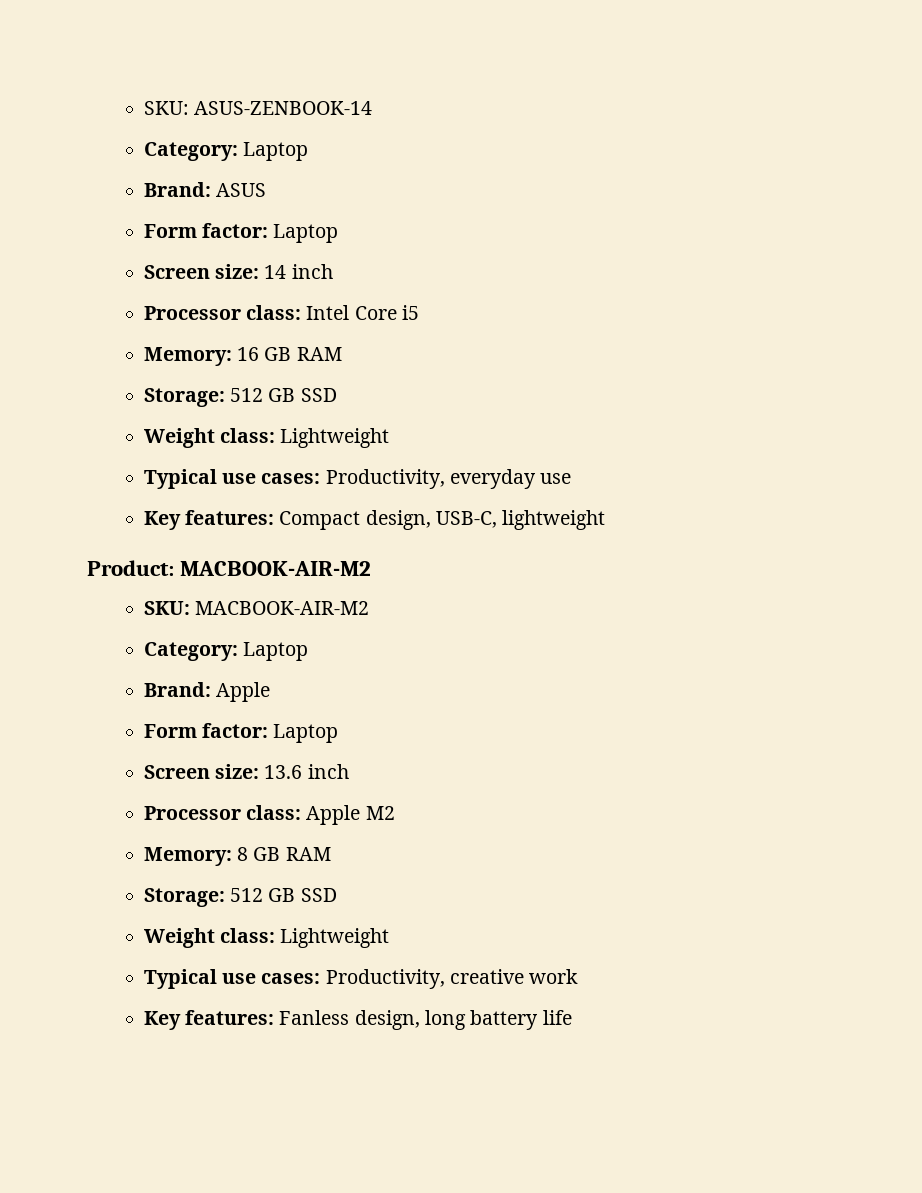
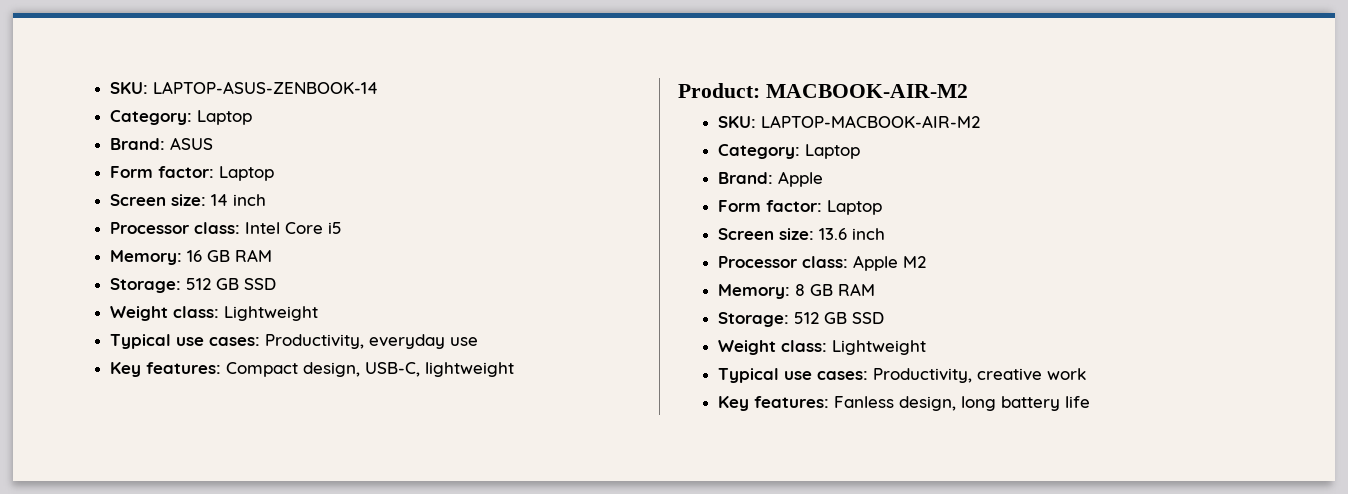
- SKU: ASUS-ZENBOOK-14
+ SKU: LAPTOP-ASUS-ZENBOOK-14
- SKU: MACBOOK-AIR-M2
+ SKU: LAPTOP-MACBOOK-AIR-M2

